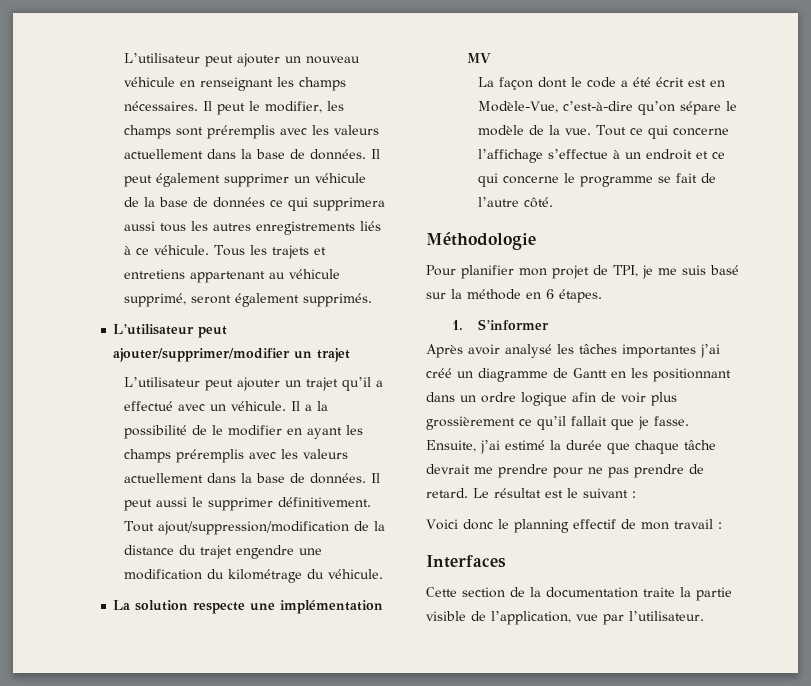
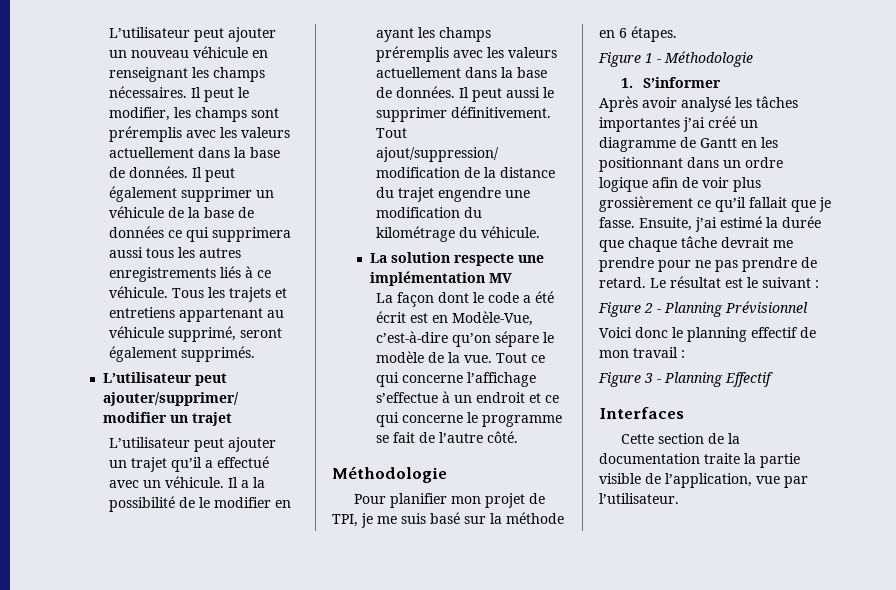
+ Figure 1 - Méthodologie
+ Figure 2 - Planning Prévisionnel
+ Figure 3 - Planning Effectif

